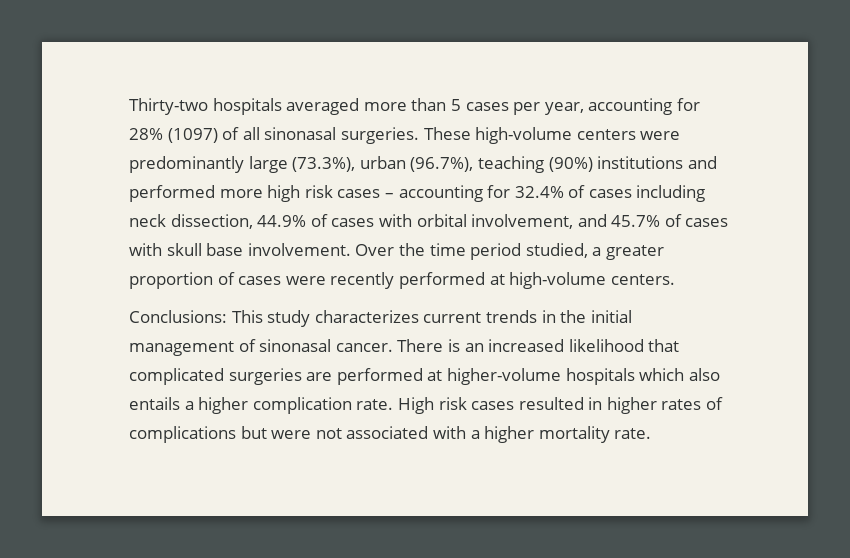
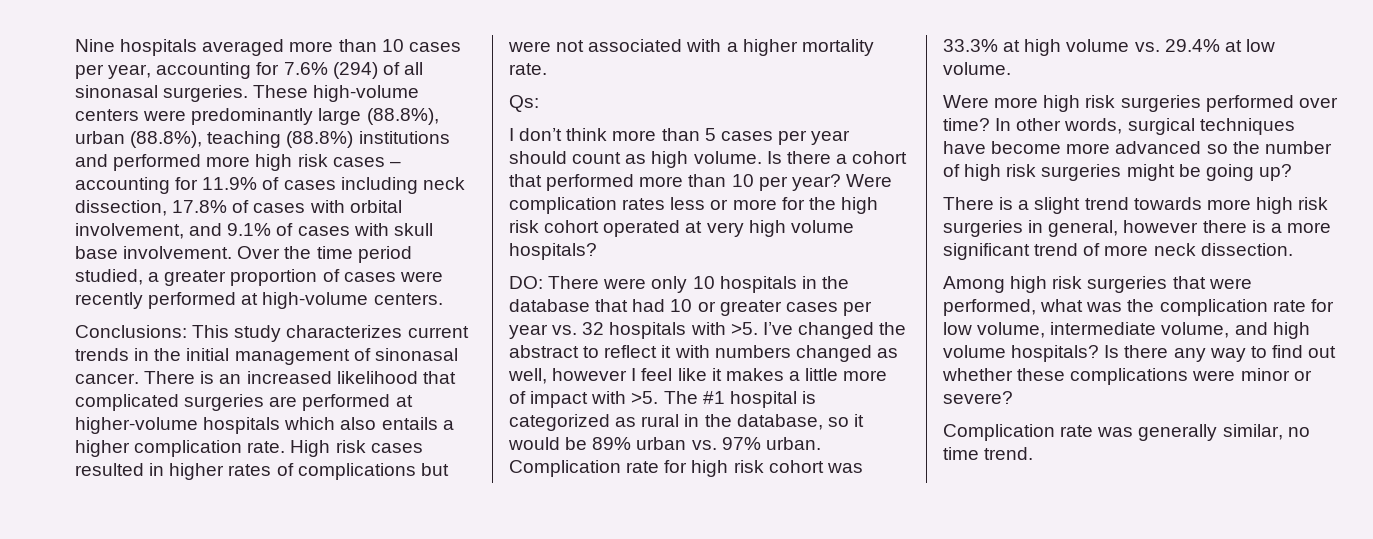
- Thirty-two hospitals averaged more than 5 cases per year, accounting for 28% (1097) of all sinonasal surgeries.
+ Nine hospitals averaged more than 10 cases per year, accounting for 7.6% (294) of all sinonasal surgeries.
- These high-volume centers were predominantly large (73.3%), urban (96.7%), teaching (90%) institutions and performed more high risk cases – accounting for 32.4% of cases including neck dissection, 44.9% of cases with orbital involvement, and 45.7% of cases with skull base involvement.
+ These high-volume centers were predominantly large (88.8%), urban (88.8%), teaching (88.8%) institutions and performed more high risk cases – accounting for 11.9% of cases including neck dissection, 17.8% of cases with orbital involvement, and 9.1% of cases with skull base involvement.
+ Qs:
+ I don’t think more than 5 cases per year should count as high volume. Is there a cohort that performed more than 10 per year? Were complication rates less or more for the high risk cohort operated at very high volume hospitals?
+ DO: There were only 10 hospitals in the database that had 10 or greater cases per year vs. 32 hospitals with >5. I’ve changed the abstract to reflect it with numbers changed as well, however I feel like it makes a little more of impact with >5. The #1 hospital is categorized as rural in the database, so it would be 89% urban vs. 97% urban. Complication rate for high risk cohort was 33.3% at high volume vs. 29.4% at low volume.
+ Were more high risk surgeries performed over time? In other words, surgical techniques have become more advanced so the number of high risk surgeries might be going up?
+ There is a slight trend towards more high risk surgeries in general, however there is a more significant trend of more neck dissection.
+ Among high risk surgeries that were performed, what was the complication rate for low volume, intermediate volume, and high volume hospitals? Is there any way to find out whether these complications were minor or severe?
+ Complication rate was generally similar, no time trend.

